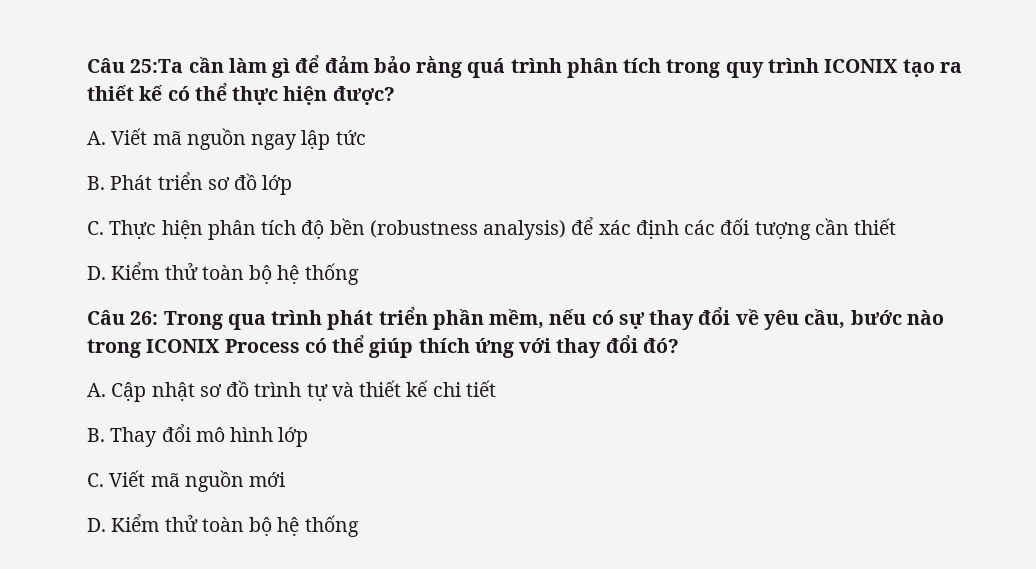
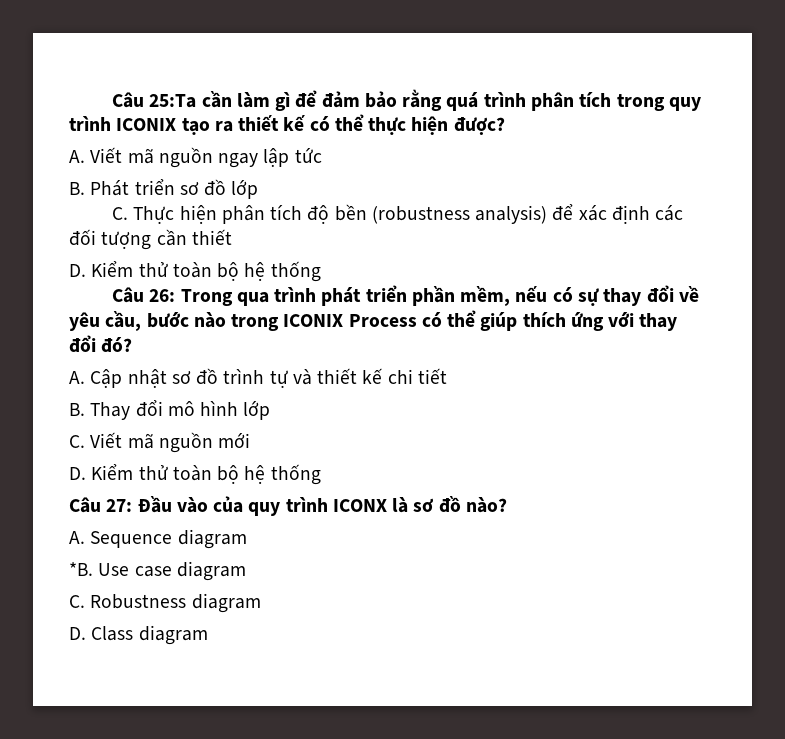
+ Câu 27: Đầu vào của quy trình ICONX là sơ đồ nào?
+ A. Sequence diagram
+ *B. Use case diagram
+ C. Robustness diagram
+ D. Class diagram

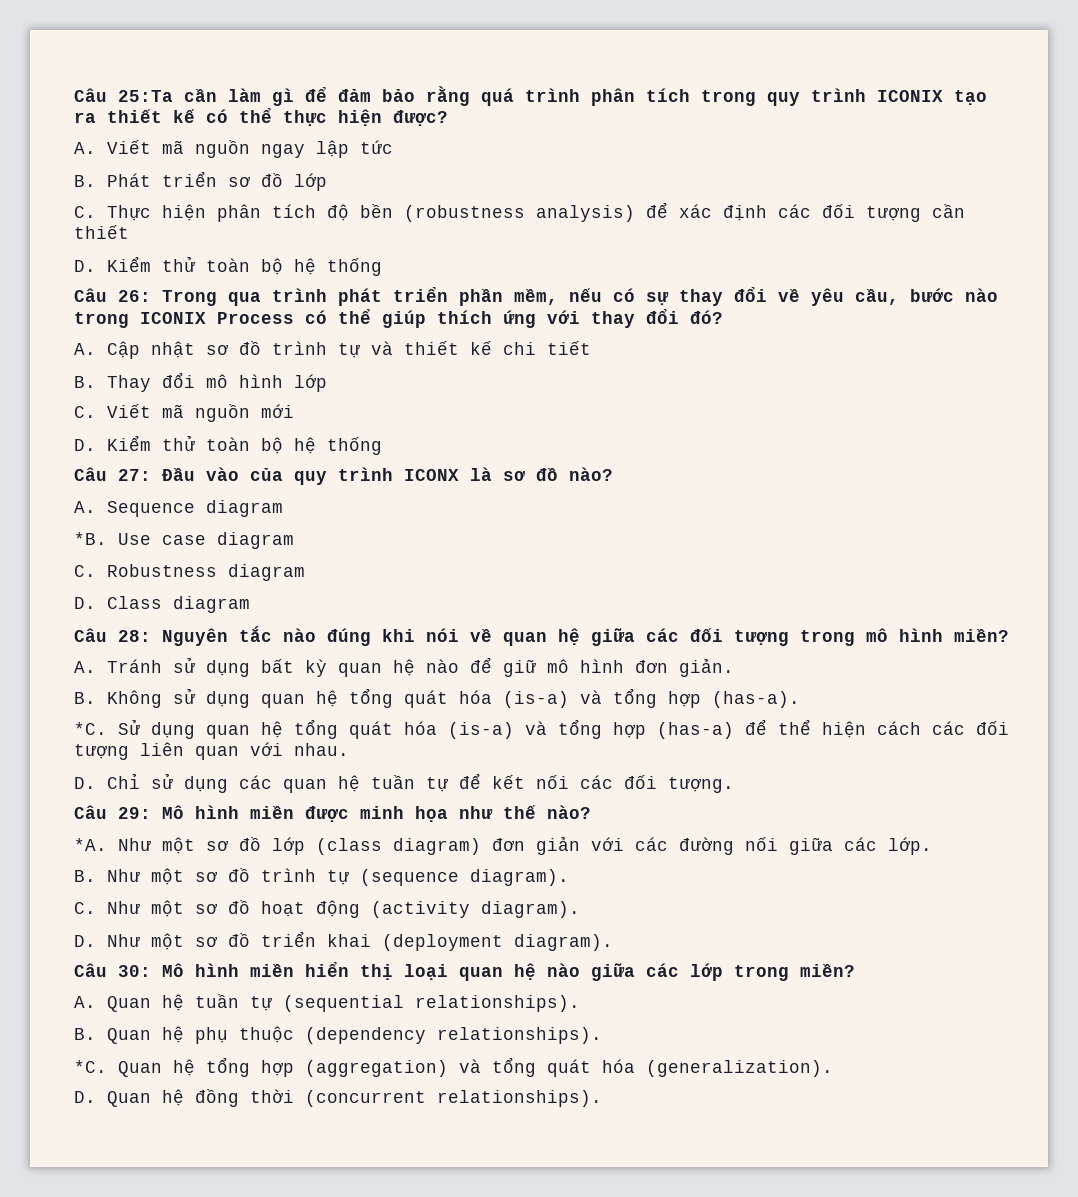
+ Câu 28: Nguyên tắc nào đúng khi nói về quan hệ giữa các đối tượng trong mô hình miền?
+ A. Tránh sử dụng bất kỳ quan hệ nào để giữ mô hình đơn giản.
+ B. Không sử dụng quan hệ tổng quát hóa (is-a) và tổng hợp (has-a).
+ *C. Sử dụng quan hệ tổng quát hóa (is-a) và tổng hợp (has-a) để thể hiện cách các đối tượng liên quan với nhau.
+ D. Chỉ sử dụng các quan hệ tuần tự để kết nối các đối tượng.
+ Câu 29: Mô hình miền được minh họa như thế nào?
+ *A. Như một sơ đồ lớp (class diagram) đơn giản với các đường nối giữa các lớp.
+ B. Như một sơ đồ trình tự (sequence diagram).
+ C. Như một sơ đồ hoạt động (activity diagram).
+ D. Như một sơ đồ triển khai (deployment diagram).
+ Câu 30: Mô hình miền hiển thị loại quan hệ nào giữa các lớp trong miền?
+ A. Quan hệ tuần tự (sequential relationships).
+ B. Quan hệ phụ thuộc (dependency relationships).
+ *C. Quan hệ tổng hợp (aggregation) và tổng quát hóa (generalization).
+ D. Quan hệ đồng thời (concurrent relationships).

